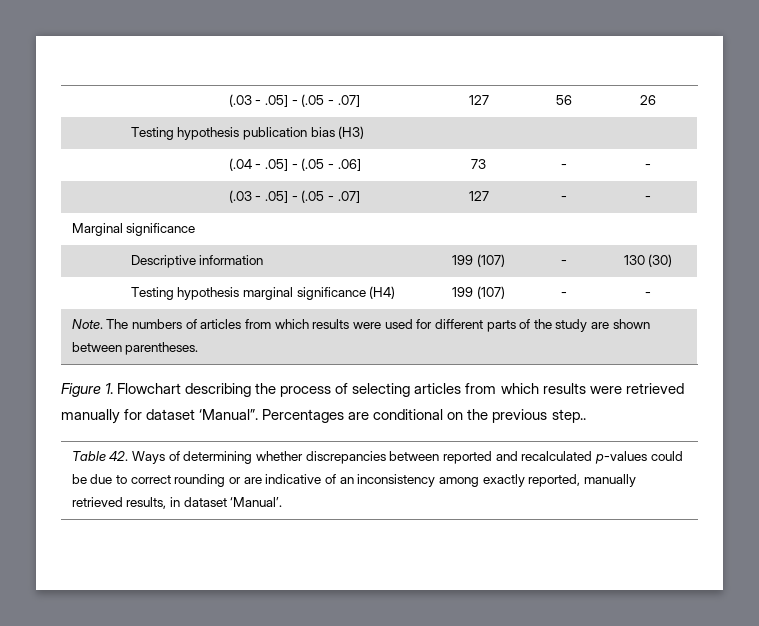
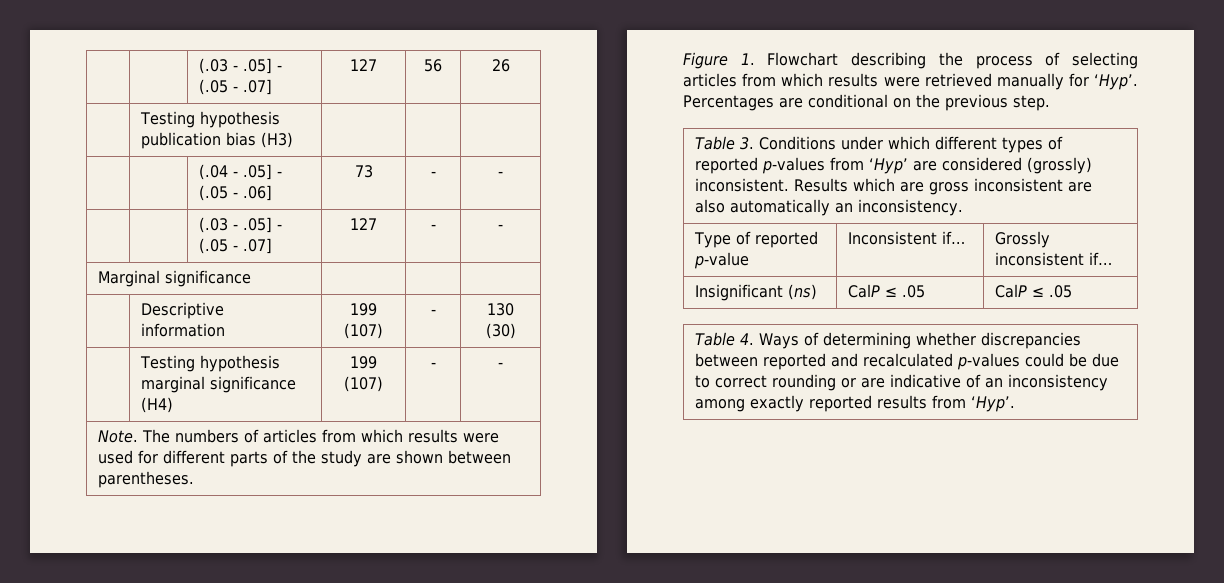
- Figure 1. Flowchart describing the process of selecting articles from which results were retrieved manually for dataset ‘Manual”.
+ Figure 1. Flowchart describing the process of selecting articles from which results were retrieved manually for ‘Hyp’.
- Percentages are conditional on the previous step..
- Table 42. Ways of determining whether discrepancies between reported and recalculated p-values could be due to correct rounding or are indicative of an inconsistency among exactly reported, manually retrieved results, in dataset ‘Manual’.
+ Percentages are conditional on the previous step.
+ Table 3. Conditions under which different types of reported p-values from ‘Hyp’ are considered (grossly) inconsistent. Results which are gross inconsistent are also automatically an inconsistency.
+ Type of reported p-value | Inconsistent if… | Grossly inconsistent if…
+ Insignificant (ns) | CalP ≤ .05 | CalP ≤ .05
+ Table 4. Ways of determining whether discrepancies between reported and recalculated p-values could be due to correct rounding or are indicative of an inconsistency among exactly reported results from ‘Hyp’.

